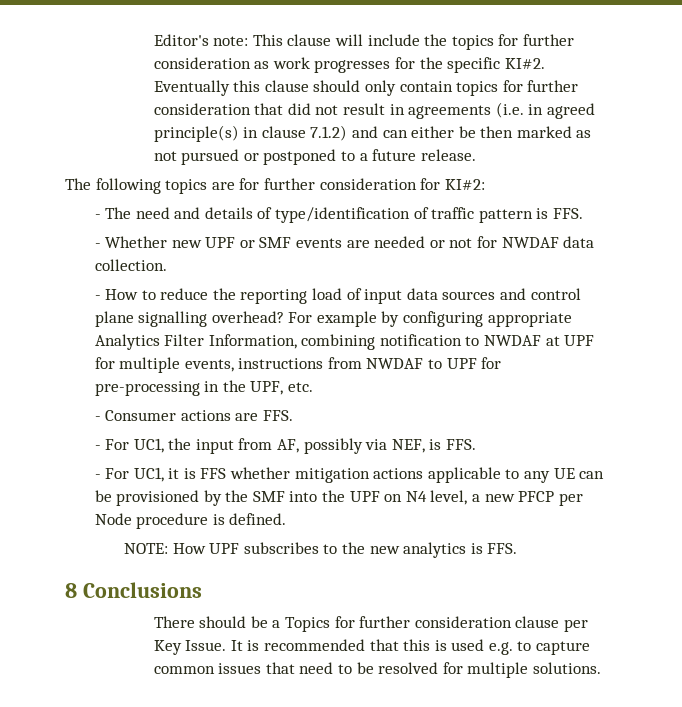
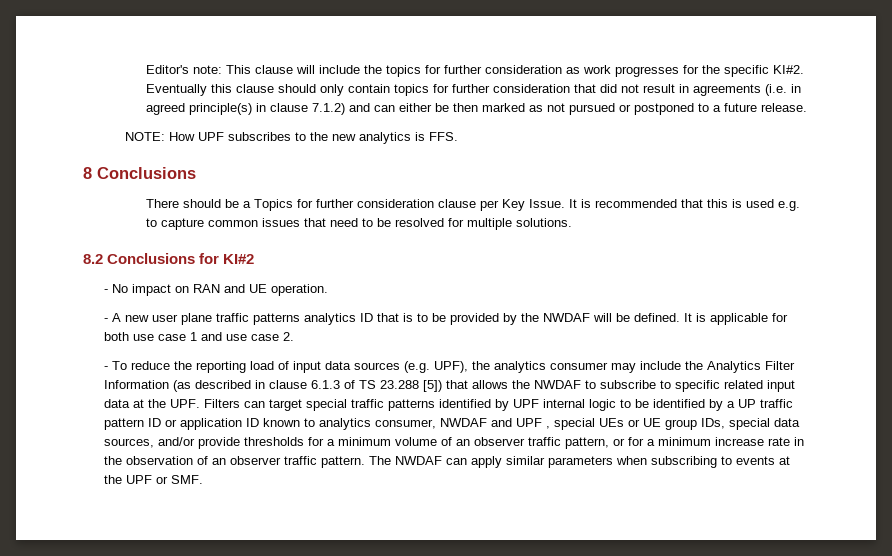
- The following topics are for further consideration for KI#2:
- - The need and details of type/identification of traffic pattern is FFS.
- - Whether new UPF or SMF events are needed or not for NWDAF data collection.
- - How to reduce the reporting load of input data sources and control plane signalling overhead? For example by configuring appropriate Analytics Filter Information, combining notification to NWDAF at UPF for multiple events, instructions from NWDAF to UPF for pre-processing in the UPF, etc.
- - Consumer actions are FFS.
- - For UC1, the input from AF, possibly via NEF, is FFS.
- - For UC1, it is FFS whether mitigation actions applicable to any UE can be provisioned by the SMF into the UPF on N4 level, a new PFCP per Node procedure is defined.
+ 8.2 Conclusions for KI#2
+ - No impact on RAN and UE operation.
+ - A new user plane traffic patterns analytics ID that is to be provided by the NWDAF will be defined. It is applicable for both use case 1 and use case 2.
+ - To reduce the reporting load of input data sources (e.g. UPF), the analytics consumer may include the Analytics Filter Information (as described in clause 6.1.3 of TS 23.288 [5]) that allows the NWDAF to subscribe to specific related input data at the UPF. Filters can target special traffic patterns identified by UPF internal logic to be identified by a UP traffic pattern ID or application ID known to analytics consumer, NWDAF and UPF , special UEs or UE group IDs, special data sources, and/or provide thresholds for a minimum volume of an observer traffic pattern, or for a minimum increase rate in the observation of an observer traffic pattern. The NWDAF can apply similar parameters when subscribing to events at the UPF or SMF.

